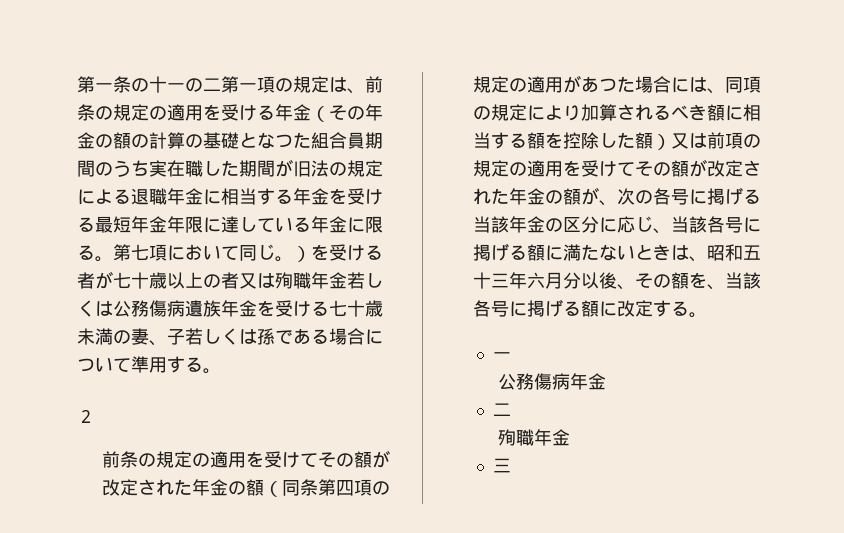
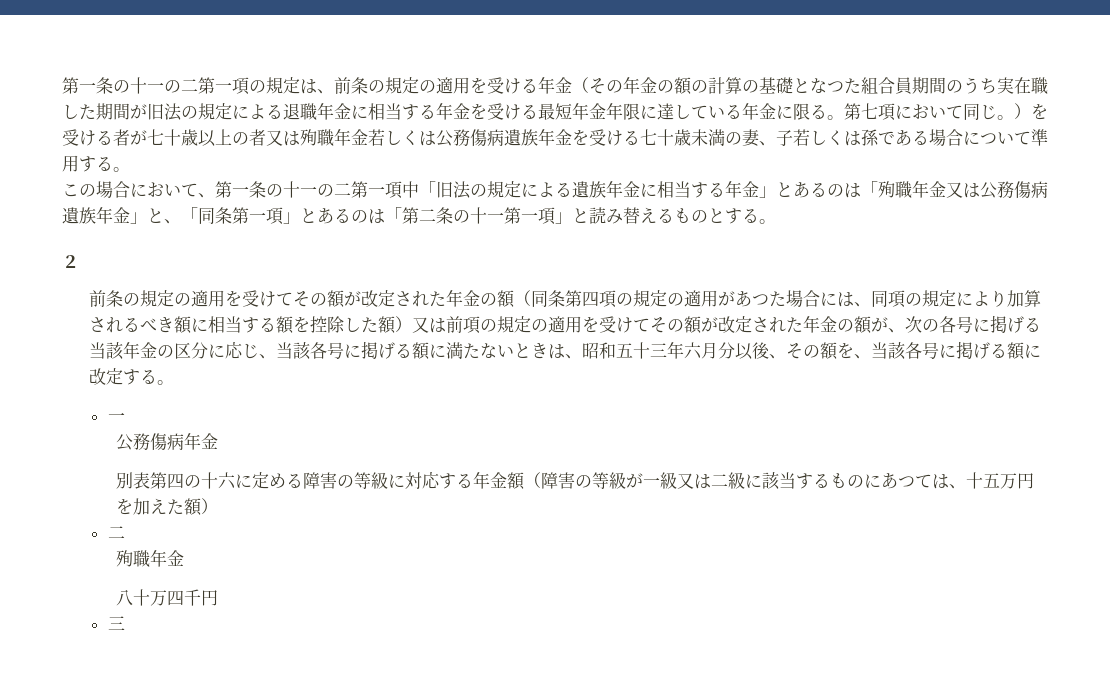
+ この場合において、第一条の十一の二第一項中「旧法の規定による遺族年金に相当する年金」とあるのは「殉職年金又は公務傷病遺族年金」と、「同条第一項」とあるのは「第二条の十一第一項」と読み替えるものとする。
+ 別表第四の十六に定める障害の等級に対応する年金額（障害の等級が一級又は二級に該当するものにあつては、十五万円を加えた額）
+ 八十万四千円

